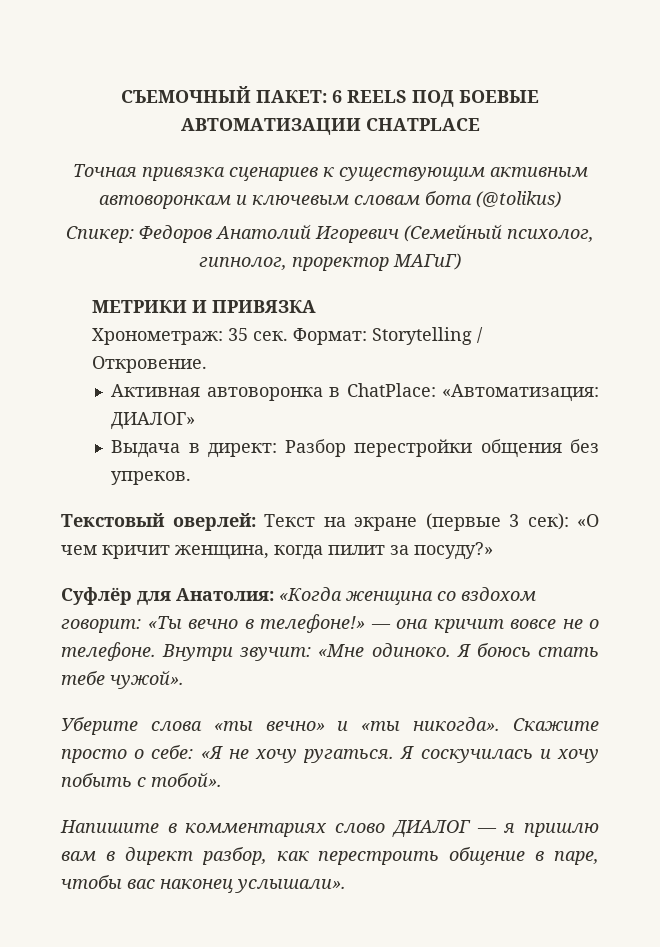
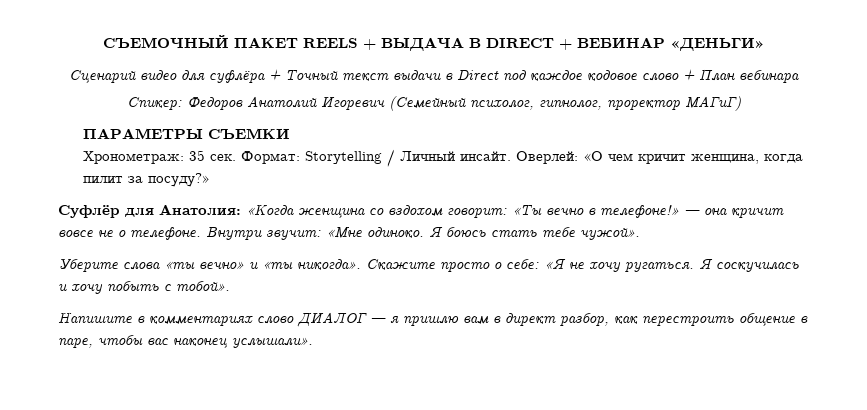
- СЪЕМОЧНЫЙ ПАКЕТ: 6 REELS ПОД БОЕВЫЕ АВТОМАТИЗАЦИИ CHATPLACE
- Точная привязка сценариев к существующим активным автоворонкам и ключевым словам бота (@tolikus)
+ СЪЕМОЧНЫЙ ПАКЕТ REELS + ВЫДАЧА В DIRECT + ВЕБИНАР «ДЕНЬГИ»
+ Сценарий видео для суфлёра + Точный текст выдачи в Direct под каждое кодовое слово + План вебинара
- МЕТРИКИ И ПРИВЯЗКА
+ ПАРАМЕТРЫ СЪЕМКИ
- Формат: Storytelling / Откровение.
- Активная автоворонка в ChatPlace: «Автоматизация: ДИАЛОГ»
- Выдача в директ: Разбор перестройки общения без упреков.
- Текстовый оверлей: Текст на экране (первые 3 сек): «О чем кричит женщина, когда пилит за посуду?»
+ Формат: Storytelling / Личный инсайт. Оверлей: «О чем кричит женщина, когда пилит за посуду?»

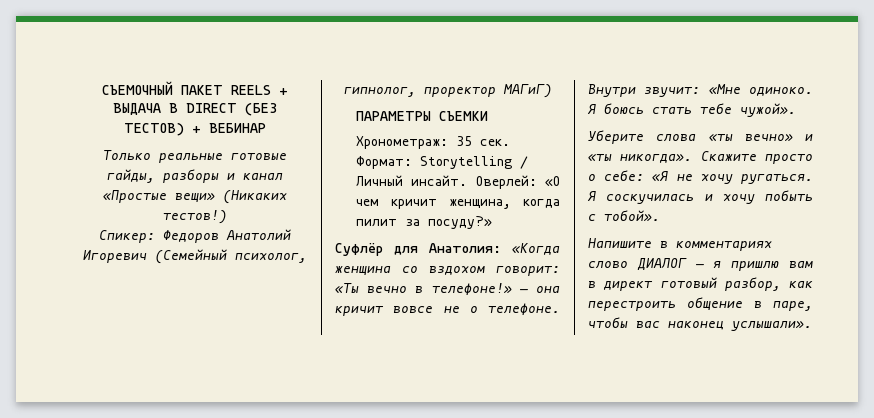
- СЪЕМОЧНЫЙ ПАКЕТ REELS + ВЫДАЧА В DIRECT + ВЕБИНАР «ДЕНЬГИ»
- Сценарий видео для суфлёра + Точный текст выдачи в Direct под каждое кодовое слово + План вебинара
+ СЪЕМОЧНЫЙ ПАКЕТ REELS + ВЫДАЧА В DIRECT (БЕЗ ТЕСТОВ) + ВЕБИНАР
+ Только реальные готовые гайды, разборы и канал «Простые вещи» (Никаких тестов!)
- Напишите в комментариях слово ДИАЛОГ — я пришлю вам в директ разбор, как перестроить общение в паре, чтобы вас наконец услышали».
+ Напишите в комментариях слово ДИАЛОГ — я пришлю вам в директ готовый разбор, как перестроить общение в паре, чтобы вас наконец услышали».

